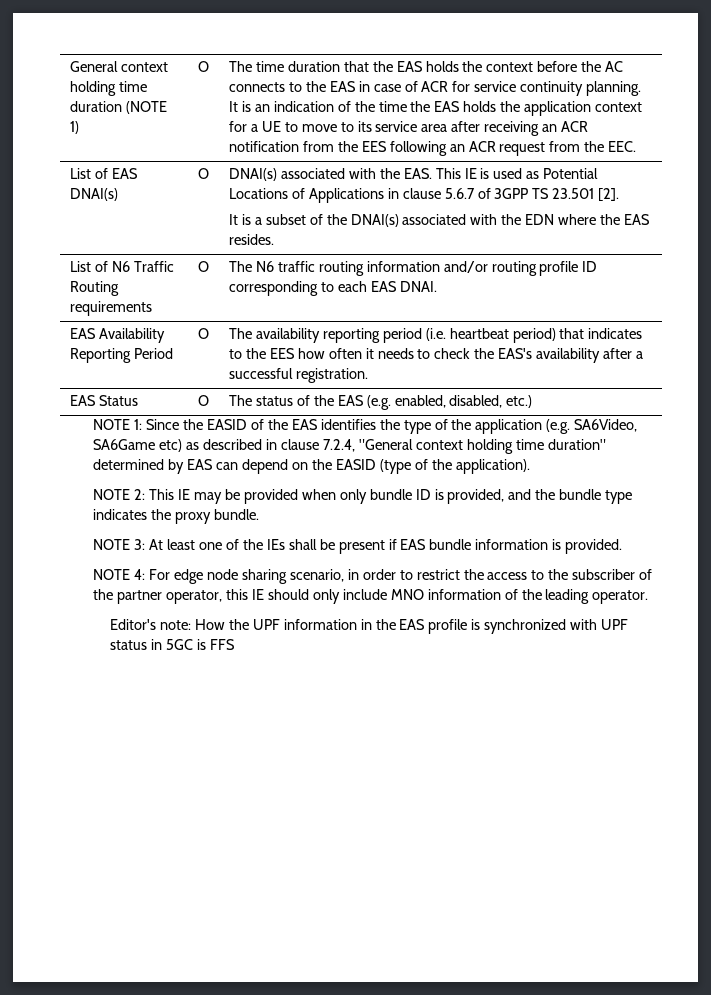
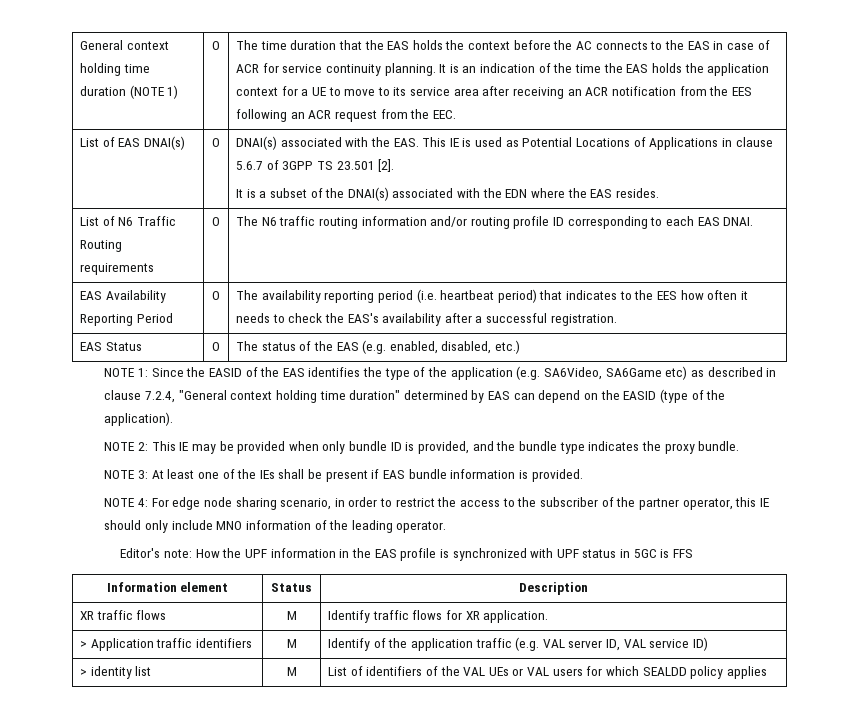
+ Information element | Status | Description
+ XR traffic flows | M | Identify traffic flows for XR application.
+ > Application traffic identifiers | M | Identify of the application traffic (e.g. VAL server ID, VAL service ID)
+ > identity list | M | List of identifiers of the VAL UEs or VAL users for which SEALDD policy applies

